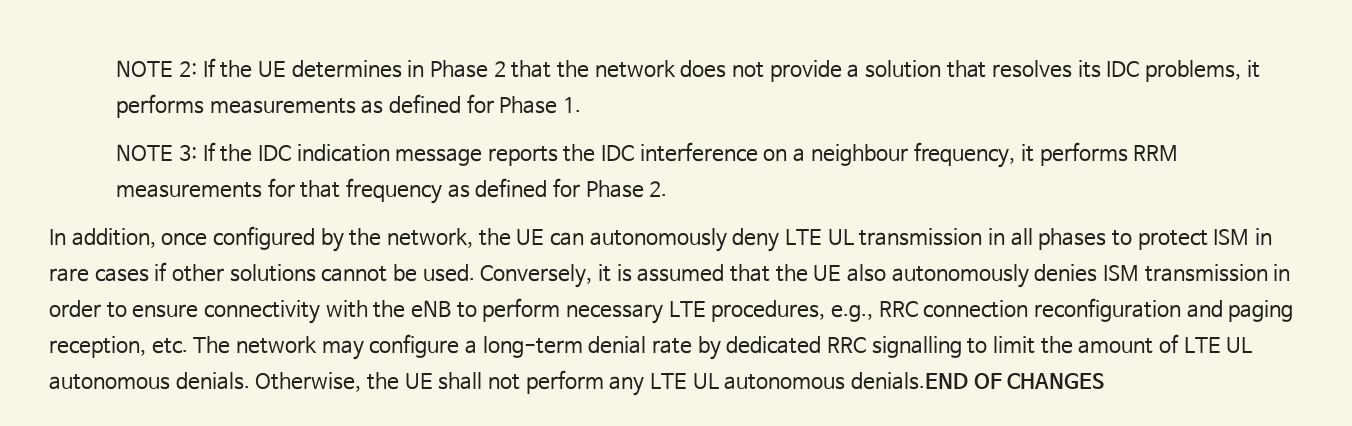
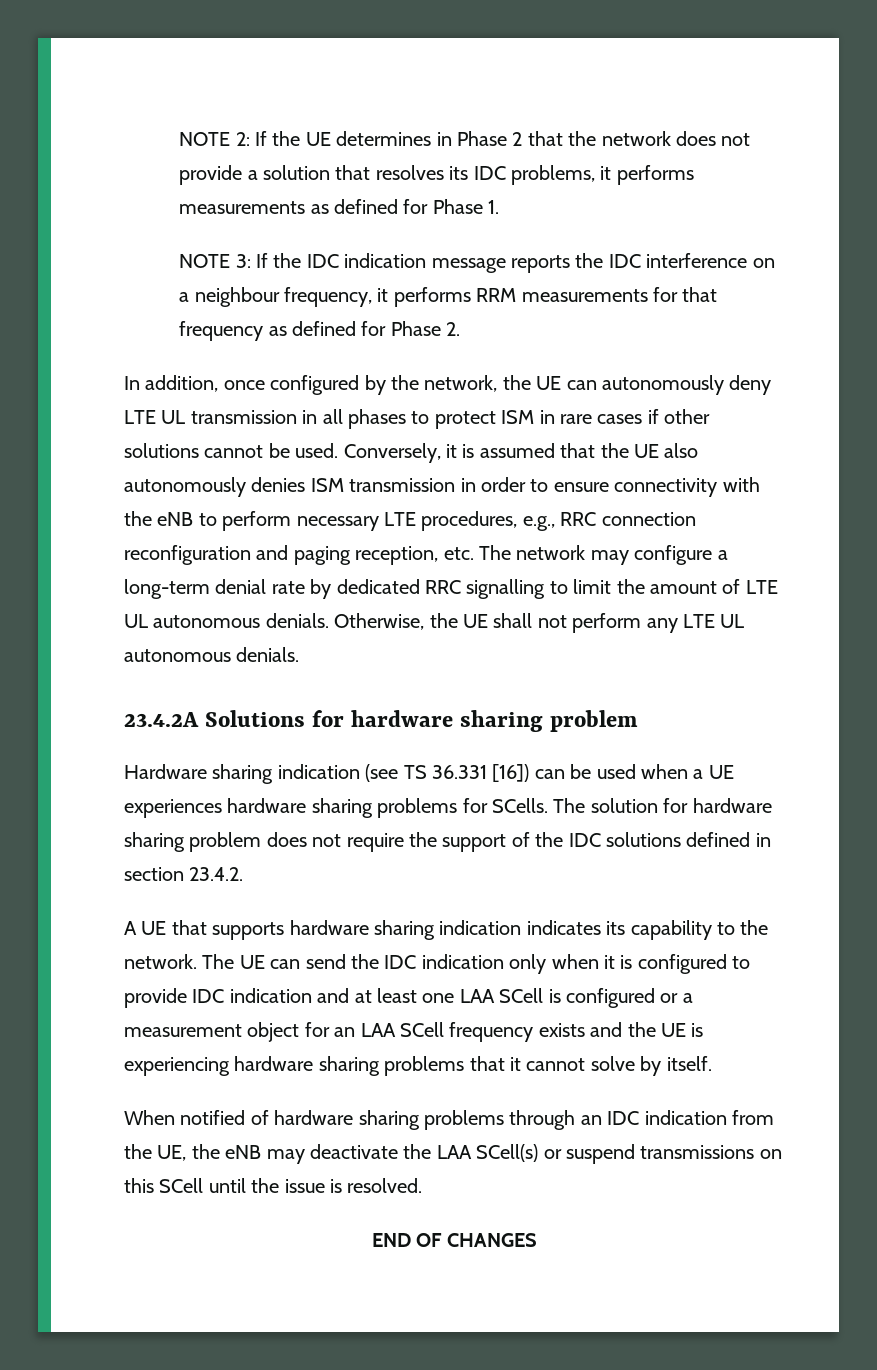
- Otherwise, the UE shall not perform any LTE UL autonomous denials.END OF CHANGES
+ Otherwise, the UE shall not perform any LTE UL autonomous denials.
+ 23.4.2A Solutions for hardware sharing problem
+ Hardware sharing indication (see TS 36.331 [16]) can be used when a UE experiences hardware sharing problems for SCells. The solution for hardware sharing problem does not require the support of the IDC solutions defined in section 23.4.2.
+ A UE that supports hardware sharing indication indicates its capability to the network. The UE can send the IDC indication only when it is configured to provide IDC indication and at least one LAA SCell is configured or a measurement object for an LAA SCell frequency exists and the UE is experiencing hardware sharing problems that it cannot solve by itself.
+ When notified of hardware sharing problems through an IDC indication from the UE, the eNB may deactivate the LAA SCell(s) or suspend transmissions on this SCell until the issue is resolved.
+ END OF CHANGES

